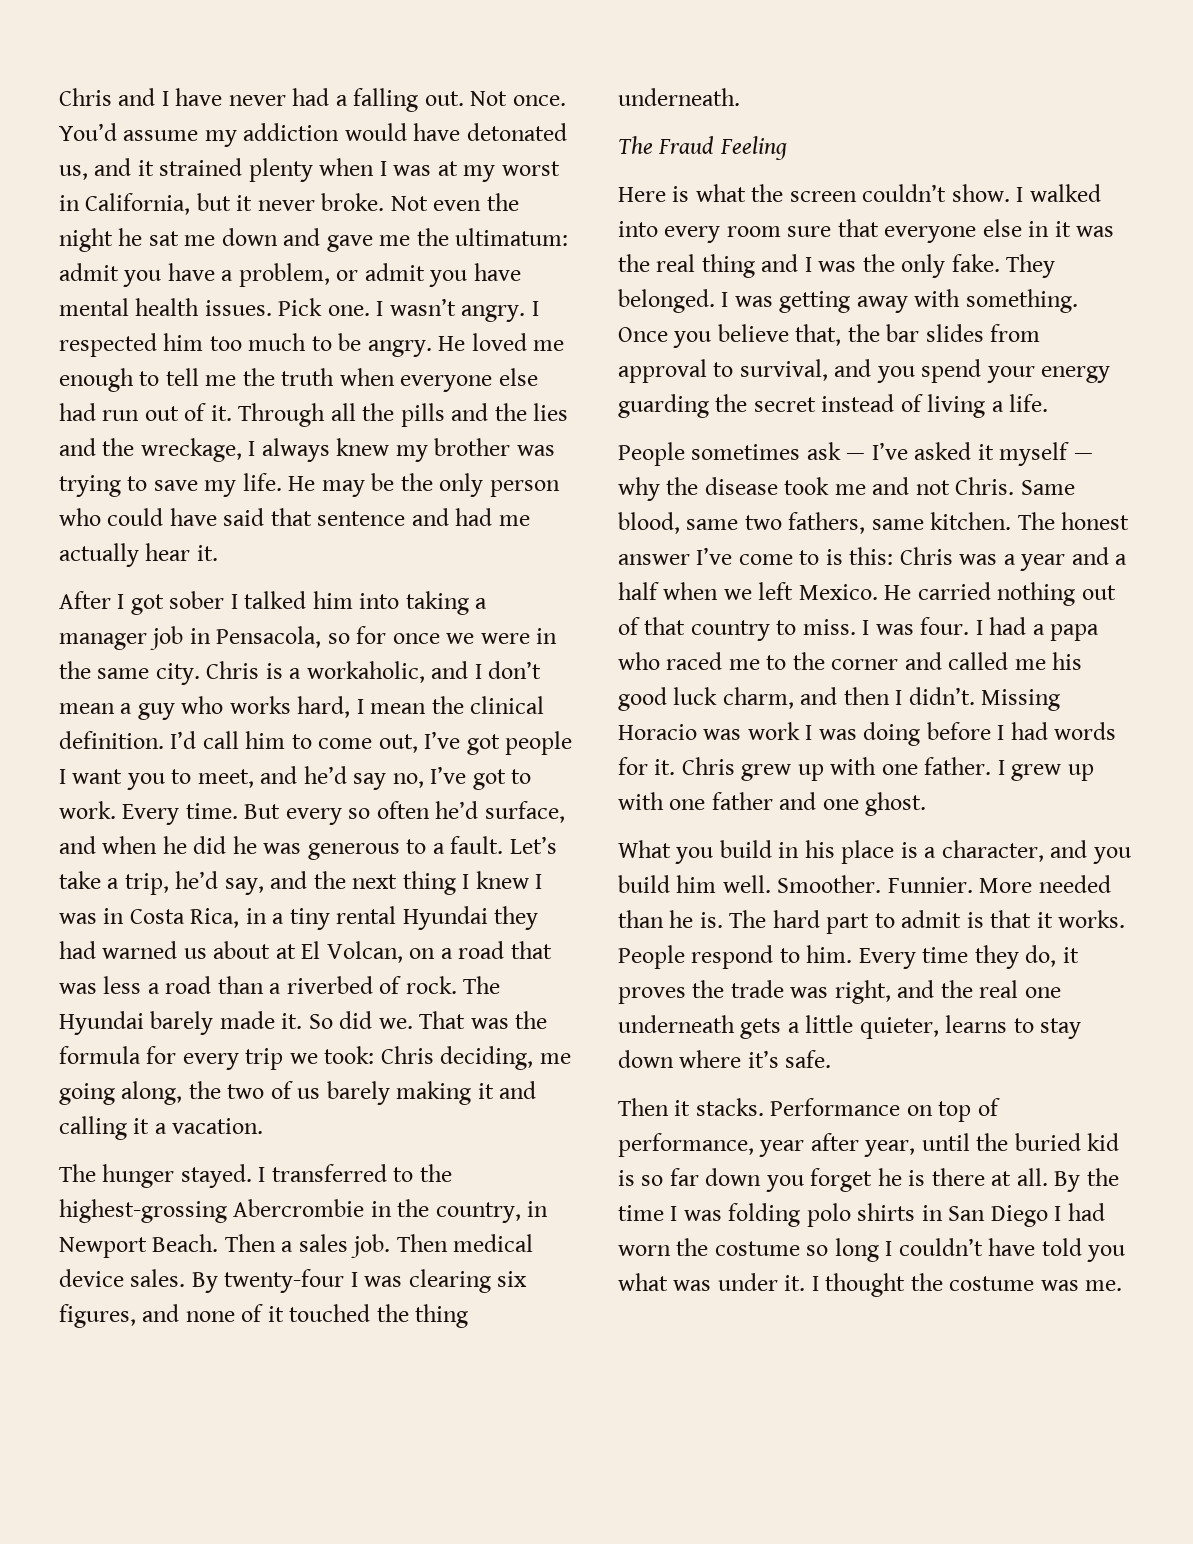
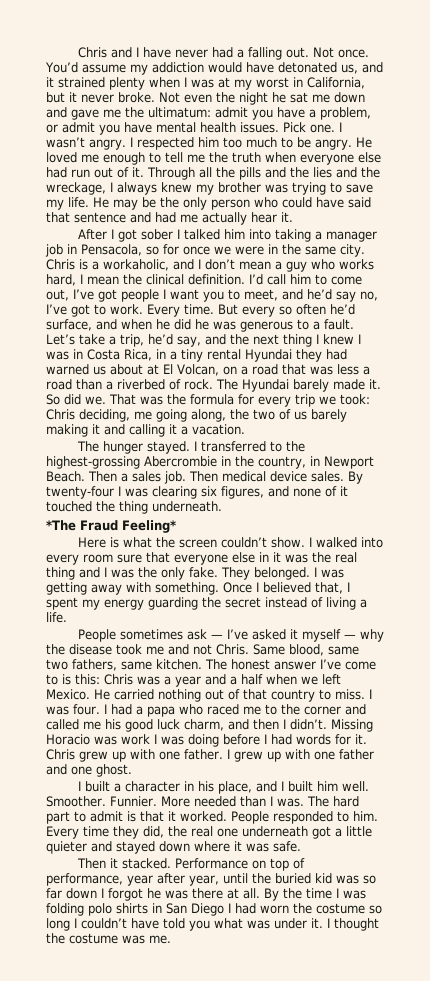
- The Fraud Feeling
+ *The Fraud Feeling*
- Once you believe that, the bar slides from approval to survival, and you spend your energy guarding the secret instead of living a life.
+ Once I believed that, I spent my energy guarding the secret instead of living a life.
- What you build in his place is a character, and you build him well.
+ I built a character in his place, and I built him well.
- More needed than he is.
+ More needed than I was.
- The hard part to admit is that it works. People respond to him.
+ The hard part to admit is that it worked. People responded to him.
- Every time they do, it proves the trade was right, and the real one underneath gets a little quieter, learns to stay down where it’s safe.
+ Every time they did, the real one underneath got a little quieter and stayed down where it was safe.
- Then it stacks.
+ Then it stacked.
- Performance on top of performance, year after year, until the buried kid is so far down you forget he is there at all.
+ Performance on top of performance, year after year, until the buried kid was so far down I forgot he was there at all.

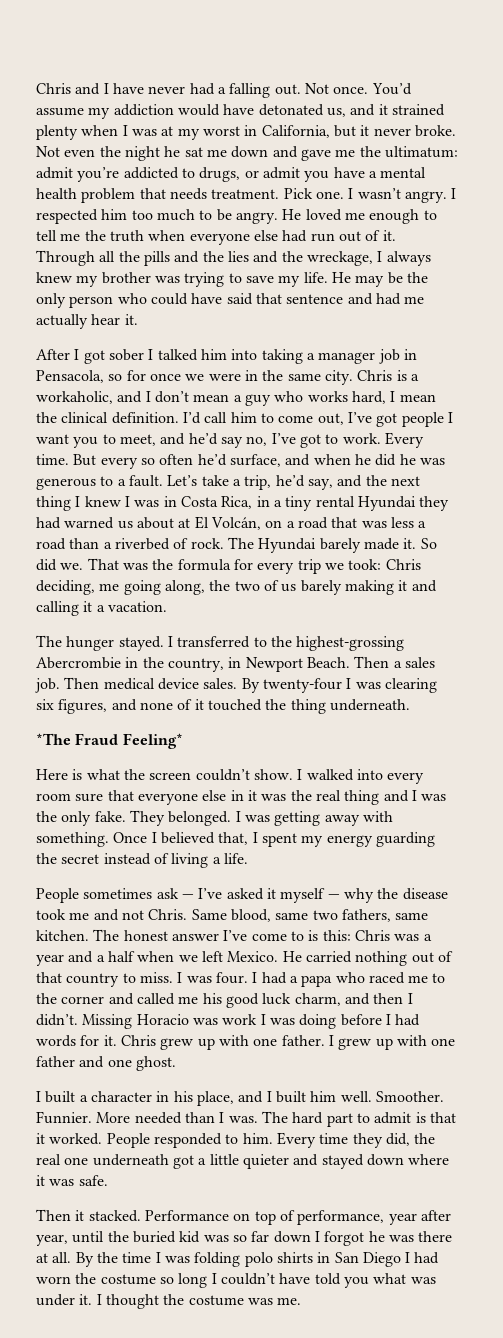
- Not even the night he sat me down and gave me the ultimatum: admit you have a problem, or admit you have mental health issues.
+ Not even the night he sat me down and gave me the ultimatum: admit you’re addicted to drugs, or admit you have a mental health problem that needs treatment.
- Let’s take a trip, he’d say, and the next thing I knew I was in Costa Rica, in a tiny rental Hyundai they had warned us about at El Volcan, on a road that was less a road than a riverbed of rock.
+ Let’s take a trip, he’d say, and the next thing I knew I was in Costa Rica, in a tiny rental Hyundai they had warned us about at El Volcán, on a road that was less a road than a riverbed of rock.

